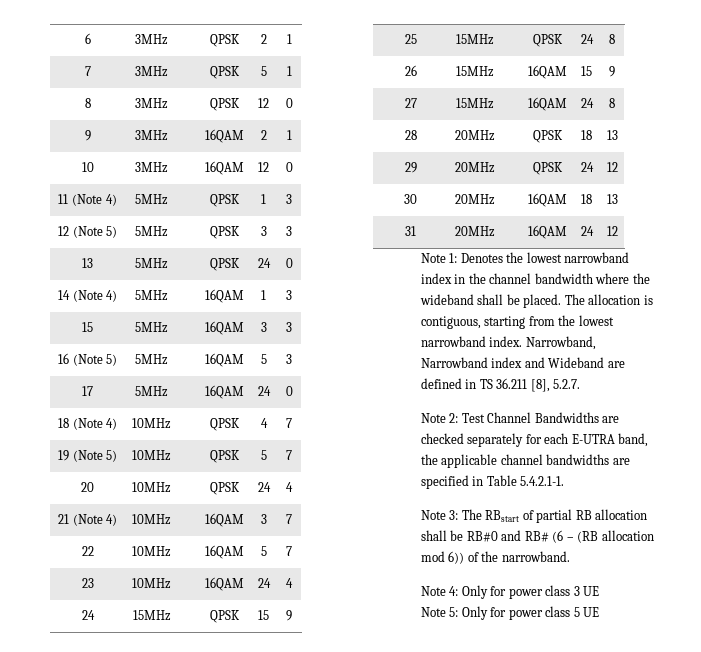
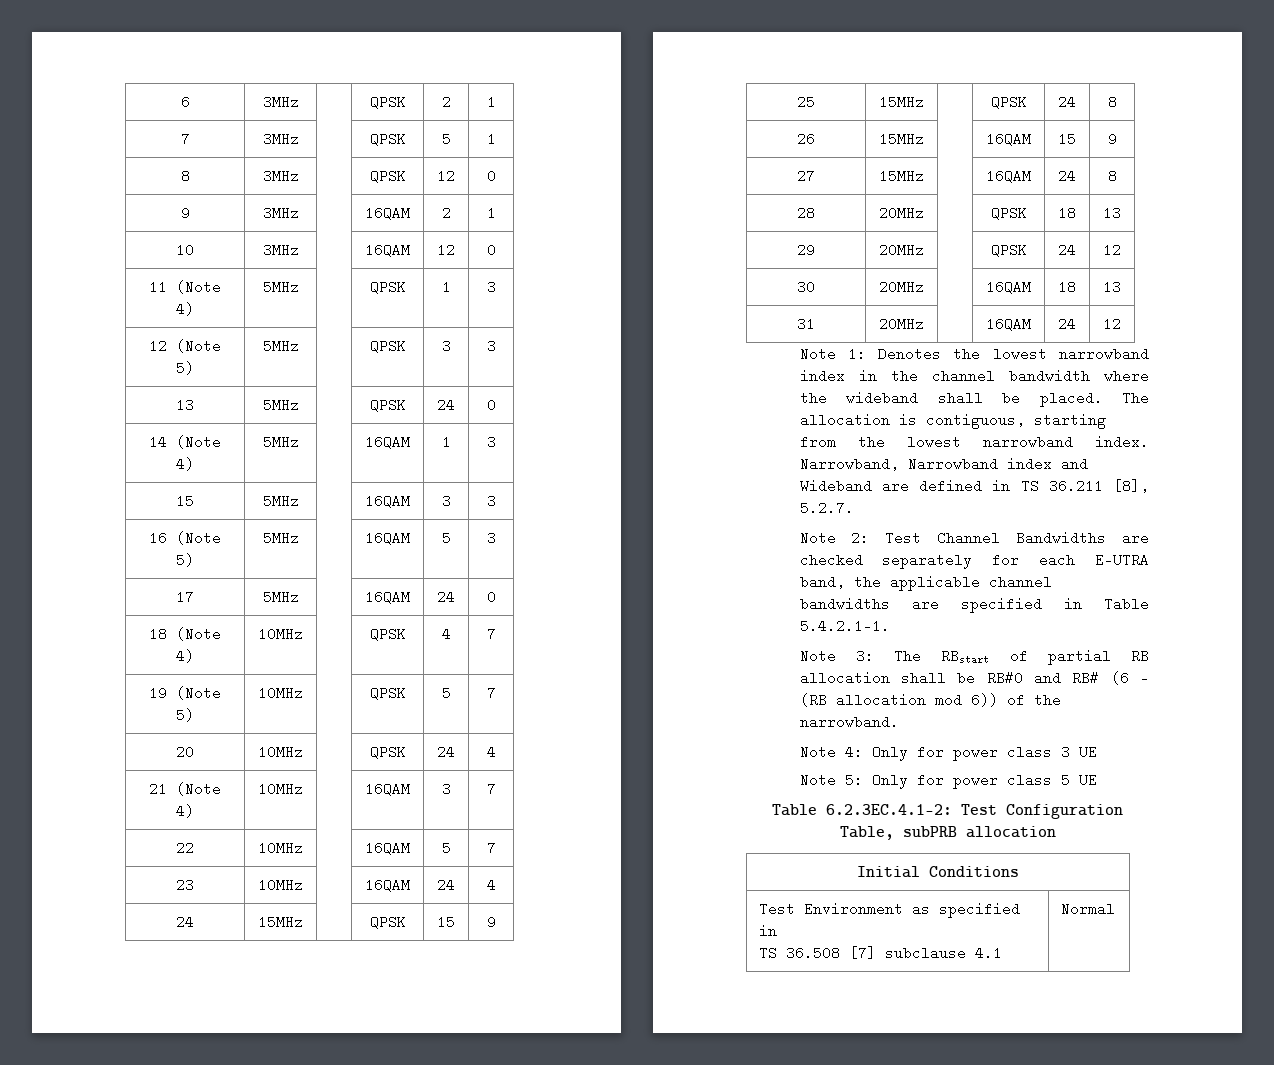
+ Table 6.2.3EC.4.1-2: Test Configuration Table, subPRB allocation
+ Initial Conditions
+ Test Environment as specified in
+ TS 36.508 [7] subclause 4.1 | Normal

